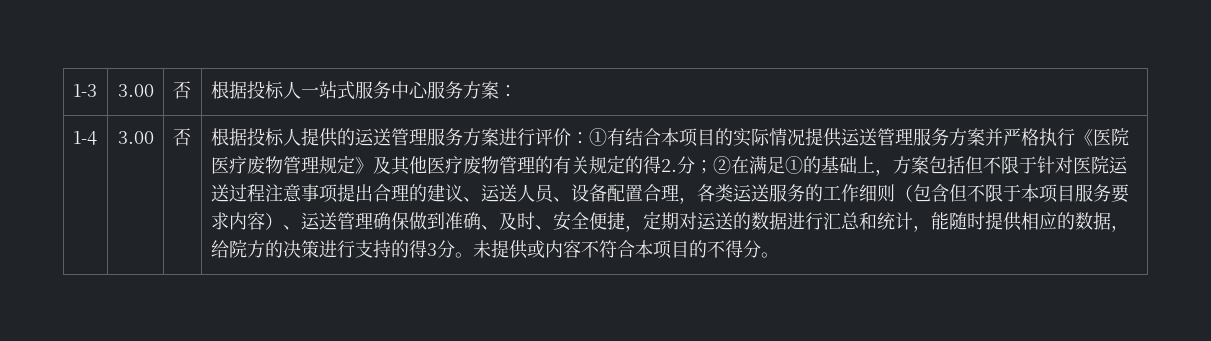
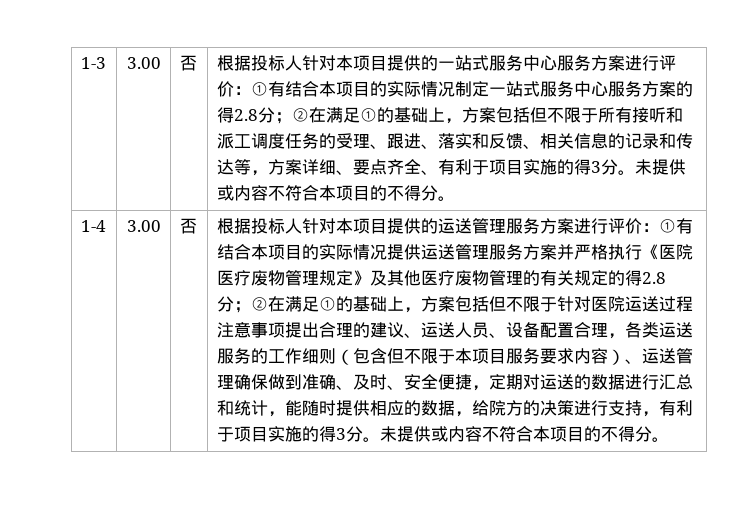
- 根据投标人一站式服务中心服务方案：
+ 根据投标人针对本项目提供的一站式服务中心服务方案进行评价：①有结合本项目的实际情况制定一站式服务中心服务方案的得2.8分；②在满足①的基础上，方案包括但不限于所有接听和派工调度任务的受理、跟进、落实和反馈、相关信息的记录和传达等，方案详细、要点齐全、有利于项目实施的得3分。未提供或内容不符合本项目的不得分。
- 根据投标人提供的运送管理服务方案进行评价：
+ 根据投标人针对本项目提供的运送管理服务方案进行评价：
- ①有结合本项目的实际情况提供运送管理服务方案并严格执行《医院医疗废物管理规定》及其他医疗废物管理的有关规定的得2.分；
+ ①有结合本项目的实际情况提供运送管理服务方案并严格执行《医院医疗废物管理规定》及其他医疗废物管理的有关规定的得2.8分；
- ②在满足①的基础上，方案包括但不限于针对医院运送过程注意事项提出合理的建议、运送人员、设备配置合理，各类运送服务的工作细则（包含但不限于本项目服务要求内容）、运送管理确保做到准确、及时、安全便捷，定期对运送的数据进行汇总和统计，能随时提供相应的数据，给院方的决策进行支持的得3分。
+ ②在满足①的基础上，方案包括但不限于针对医院运送过程注意事项提出合理的建议、运送人员、设备配置合理，各类运送服务的工作细则（包含但不限于本项目服务要求内容）、运送管理确保做到准确、及时、安全便捷，定期对运送的数据进行汇总和统计，能随时提供相应的数据，给院方的决策进行支持，有利于项目实施的得3分。

